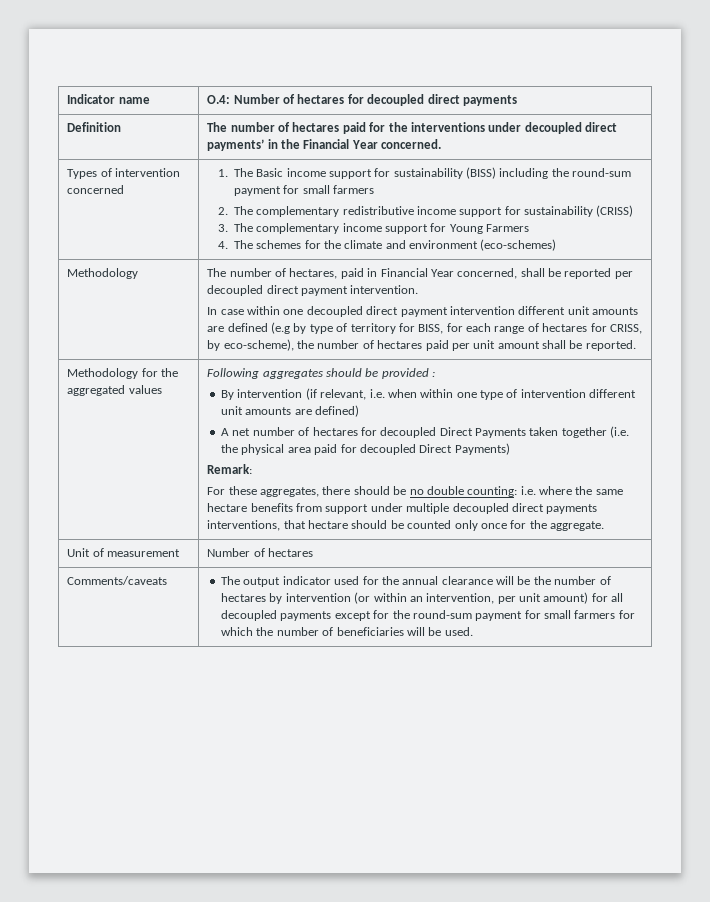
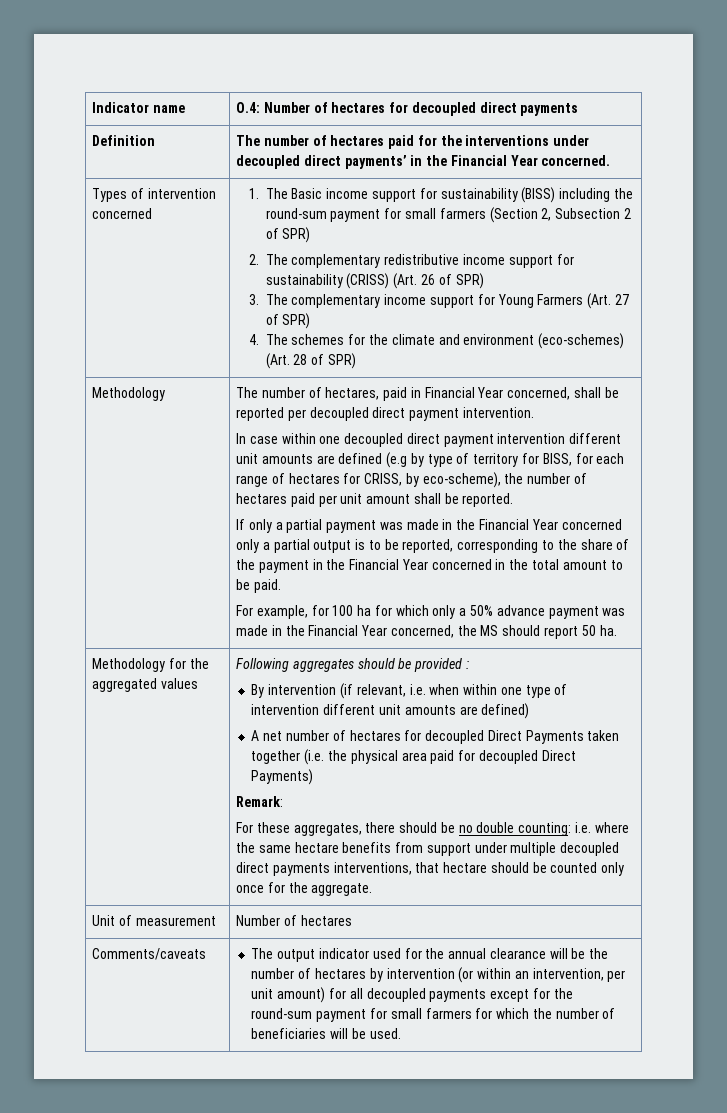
- 1. The Basic income support for sustainability (BISS) including the round-sum payment for small farmers
+ 1. The Basic income support for sustainability (BISS) including the round-sum payment for small farmers (Section 2, Subsection 2 of SPR)
- 2. The complementary redistributive income support for sustainability (CRISS)
+ 2. The complementary redistributive income support for sustainability (CRISS) (Art. 26 of SPR)
- 3. The complementary income support for Young Farmers
+ 3. The complementary income support for Young Farmers (Art. 27 of SPR)
- 4. The schemes for the climate and environment (eco-schemes)
+ 4. The schemes for the climate and environment (eco-schemes) (Art. 28 of SPR)
+ If only a partial payment was made in the Financial Year concerned only a partial output is to be reported, corresponding to the share of the payment in the Financial Year concerned in the total amount to be paid.
+ For example, for 100 ha for which only a 50% advance payment was made in the Financial Year concerned, the MS should report 50 ha.

